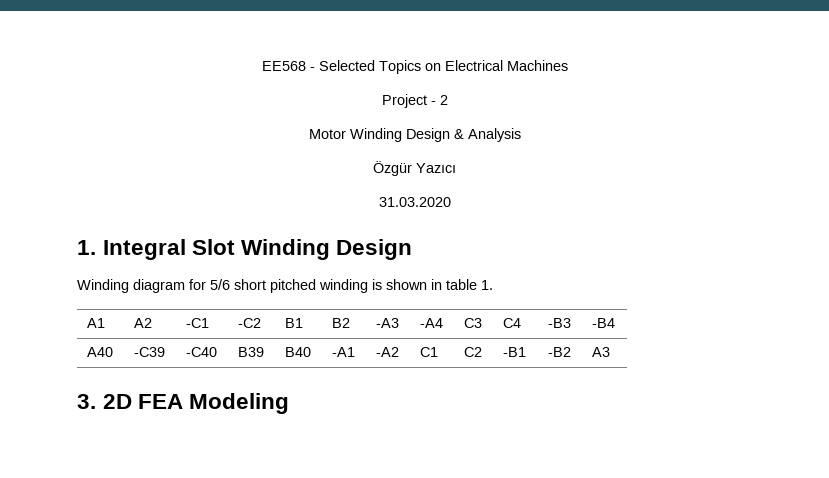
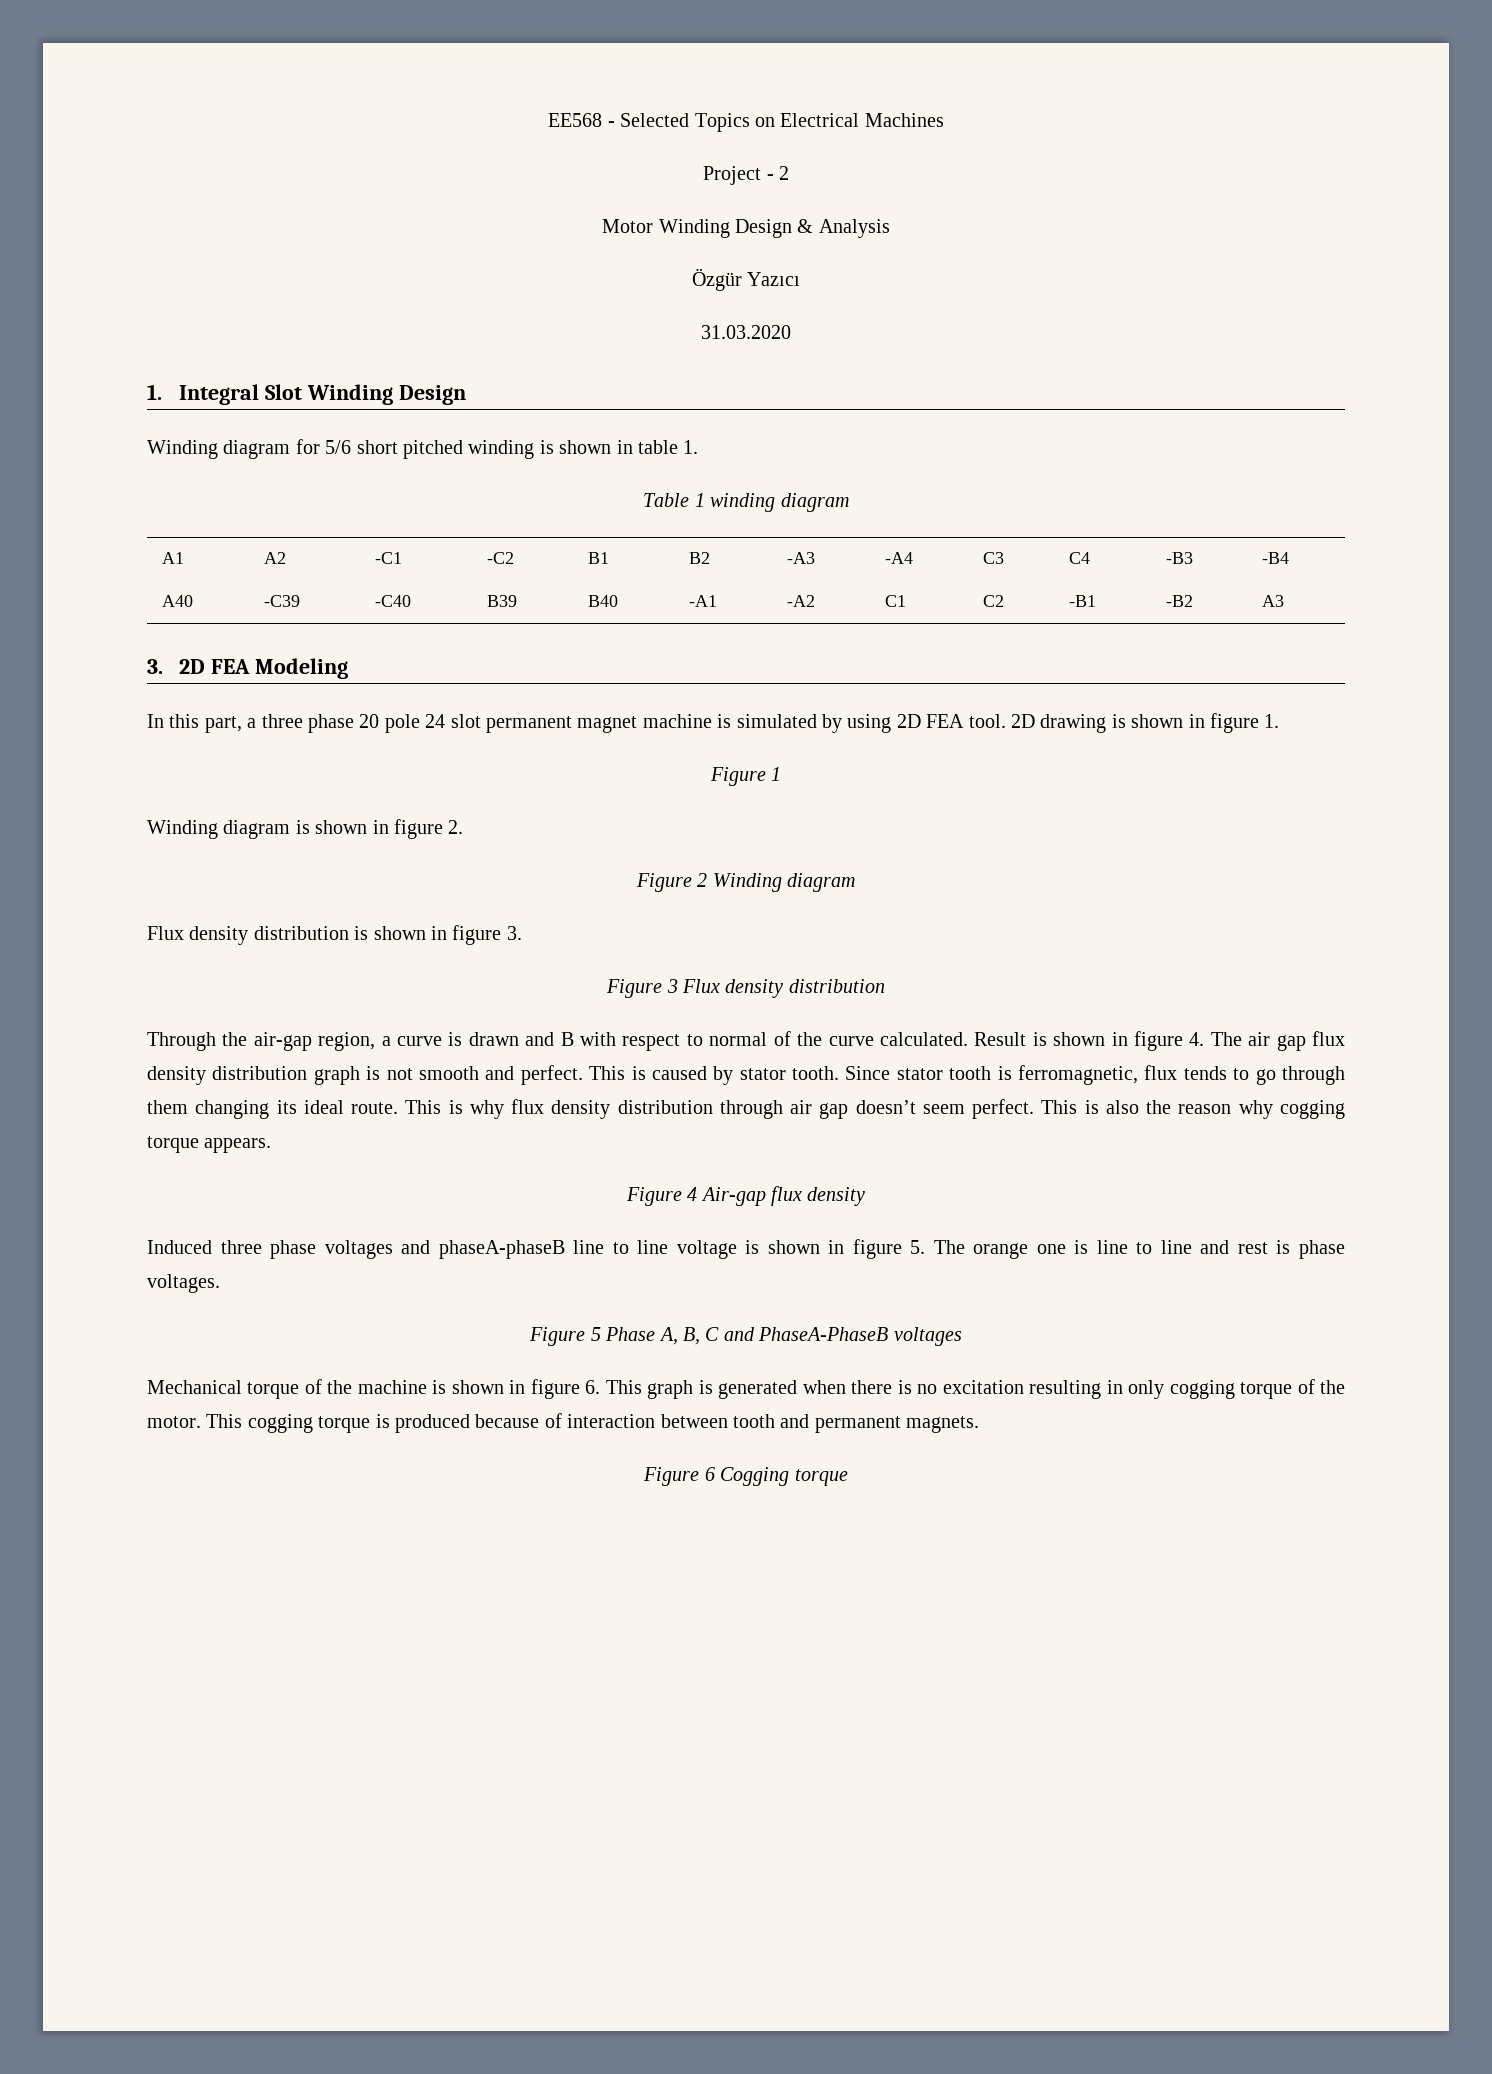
+ Table 1 winding diagram
+ In this part, a three phase 20 pole 24 slot permanent magnet machine is simulated by using 2D FEA tool. 2D drawing is shown in figure 1.
+ Figure 1
+ Winding diagram is shown in figure 2.
+ Figure 2 Winding diagram
+ Flux density distribution is shown in figure 3.
+ Figure 3 Flux density distribution
+ Through the air-gap region, a curve is drawn and B with respect to normal of the curve calculated. Result is shown in figure 4. The air gap flux density distribution graph is not smooth and perfect. This is caused by stator tooth. Since stator tooth is ferromagnetic, flux tends to go through them changing its ideal route. This is why flux density distribution through air gap doesn’t seem perfect. This is also the reason why cogging torque appears.
+ Figure 4 Air-gap flux density
+ Induced three phase voltages and phaseA-phaseB line to line voltage is shown in figure 5. The orange one is line to line and rest is phase voltages.
+ Figure 5 Phase A, B, C and PhaseA-PhaseB voltages
+ Mechanical torque of the machine is shown in figure 6. This graph is generated when there is no excitation resulting in only cogging torque of the motor. This cogging torque is produced because of interaction between tooth and permanent magnets.
+ Figure 6 Cogging torque

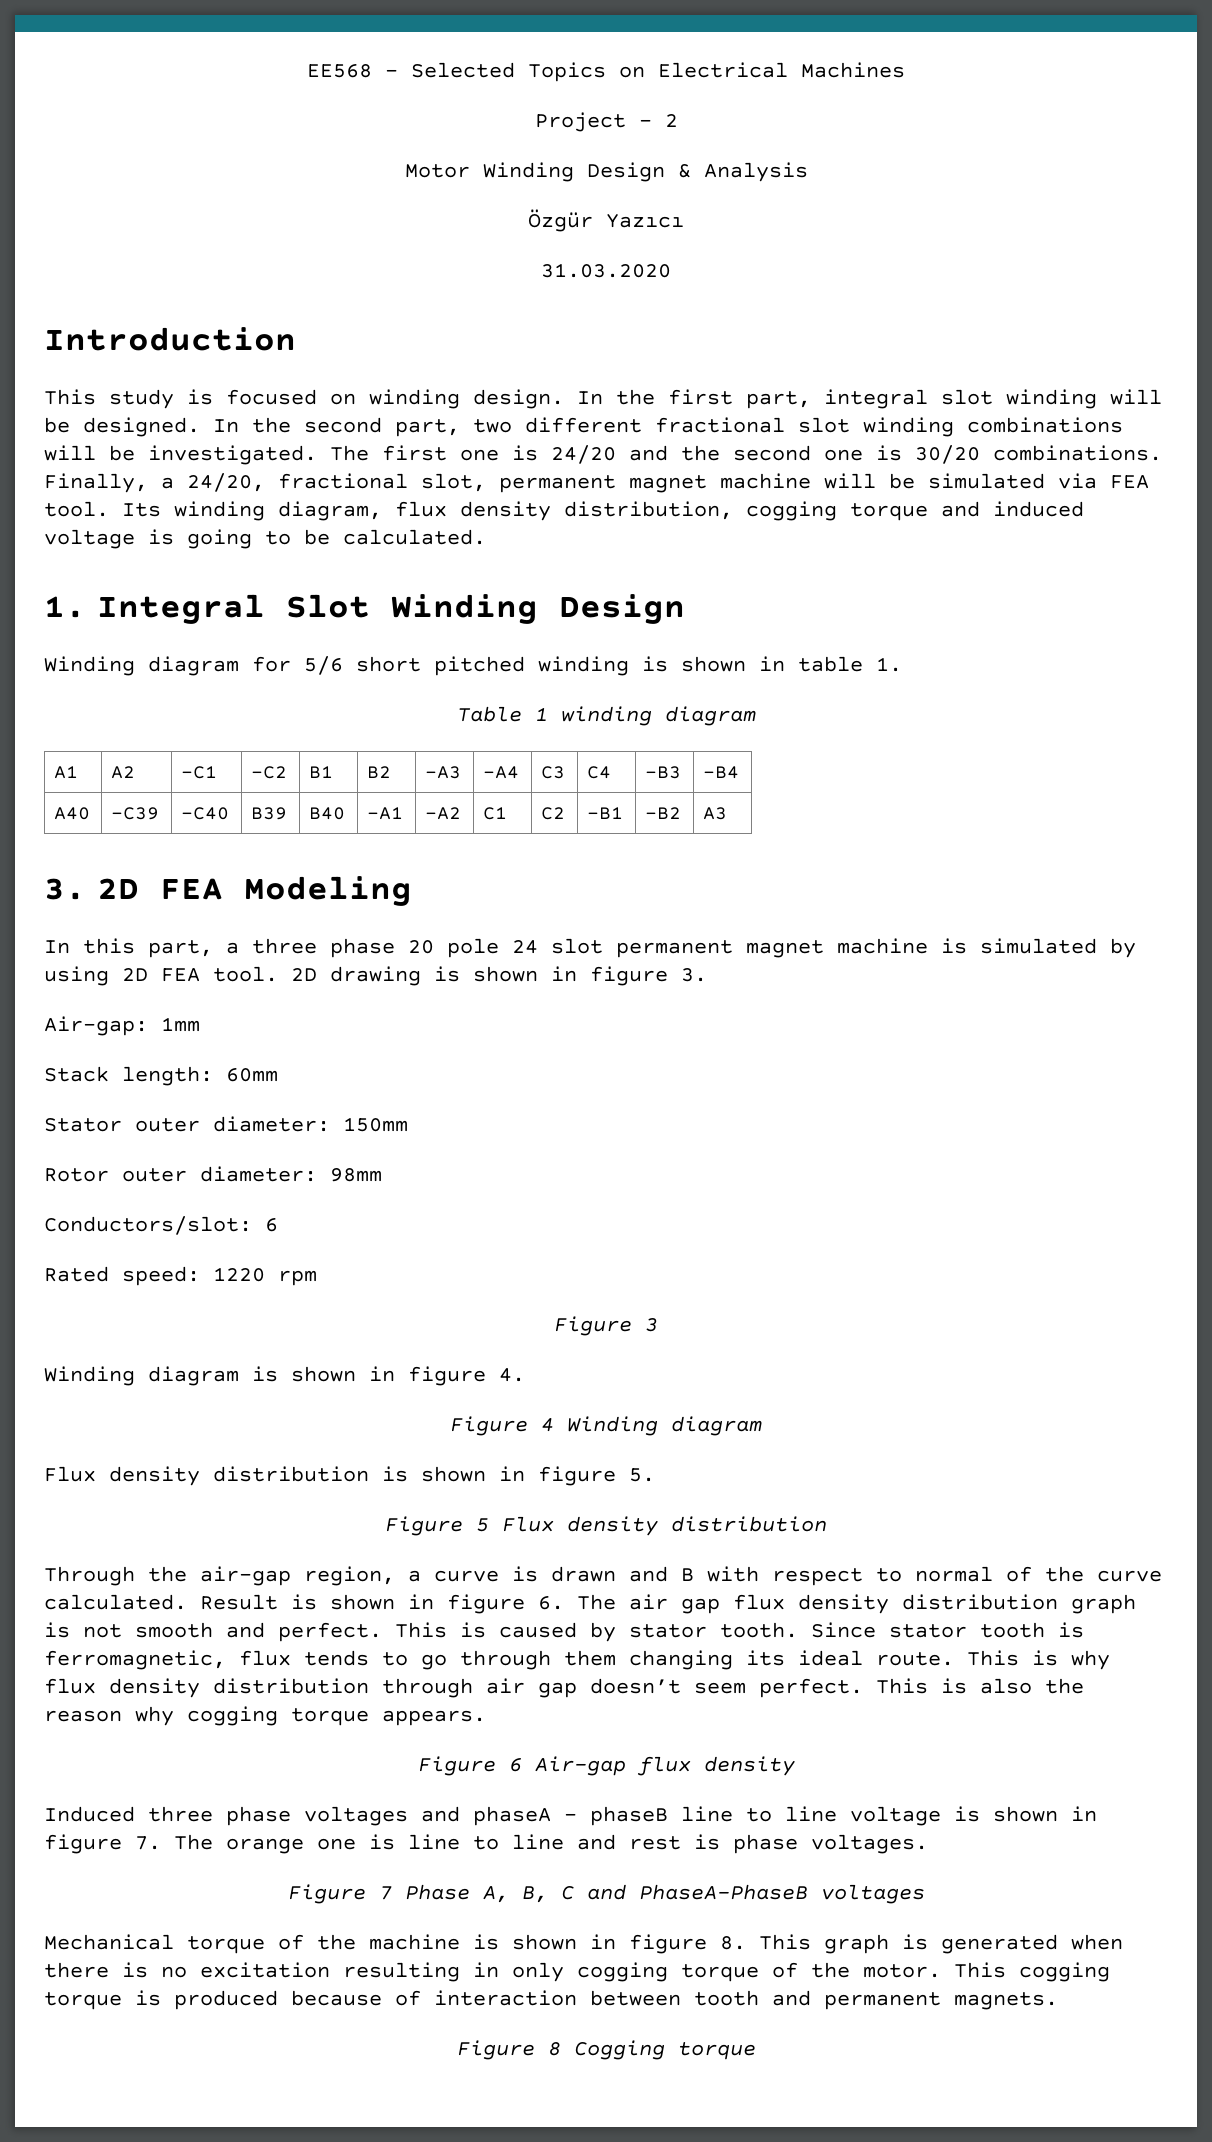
+ Introduction
+ This study is focused on winding design. In the first part, integral slot winding will be designed. In the second part, two different fractional slot winding combinations will be investigated. The first one is 24/20 and the second one is 30/20 combinations. Finally, a 24/20, fractional slot, permanent magnet machine will be simulated via FEA tool. Its winding diagram, flux density distribution, cogging torque and induced voltage is going to be calculated.
- 2D drawing is shown in figure 1.
- Figure 1
+ 2D drawing is shown in figure 3.
+ Air-gap: 1mm
+ Stack length: 60mm
+ Stator outer diameter: 150mm
+ Rotor outer diameter: 98mm
+ Conductors/slot: 6
+ Rated speed: 1220 rpm
+ Figure 3
- Winding diagram is shown in figure 2.
- Figure 2 Winding diagram
+ Winding diagram is shown in figure 4.
+ Figure 4 Winding diagram
- Flux density distribution is shown in figure 3.
- Figure 3 Flux density distribution
+ Flux density distribution is shown in figure 5.
+ Figure 5 Flux density distribution
- Result is shown in figure 4. The air gap flux density distribution graph is not smooth and perfect.
+ Result is shown in figure 6. The air gap flux density distribution graph is not smooth and perfect.
- Figure 4 Air-gap flux density
+ Figure 6 Air-gap flux density
- Induced three phase voltages and phaseA-phaseB line to line voltage is shown in figure 5. The orange one is line to line and rest is phase voltages.
+ Induced three phase voltages and phaseA – phaseB line to line voltage is shown in figure 7. The orange one is line to line and rest is phase voltages.
- Figure 5 Phase A, B, C and PhaseA-PhaseB voltages
+ Figure 7 Phase A, B, C and PhaseA-PhaseB voltages
- Mechanical torque of the machine is shown in figure 6. This graph is generated when there is no excitation resulting in only cogging torque of the motor.
+ Mechanical torque of the machine is shown in figure 8. This graph is generated when there is no excitation resulting in only cogging torque of the motor.
- Figure 6 Cogging torque
+ Figure 8 Cogging torque

